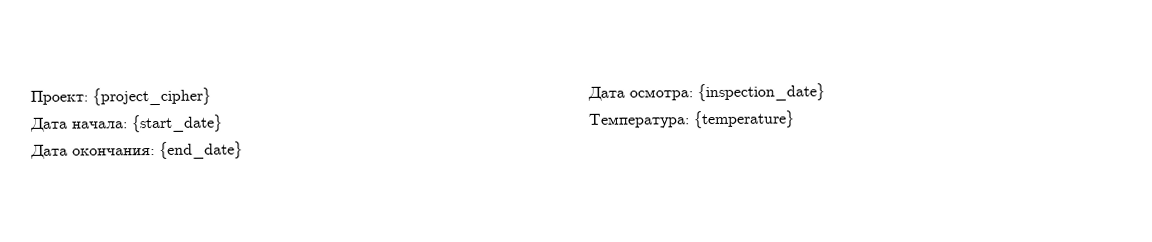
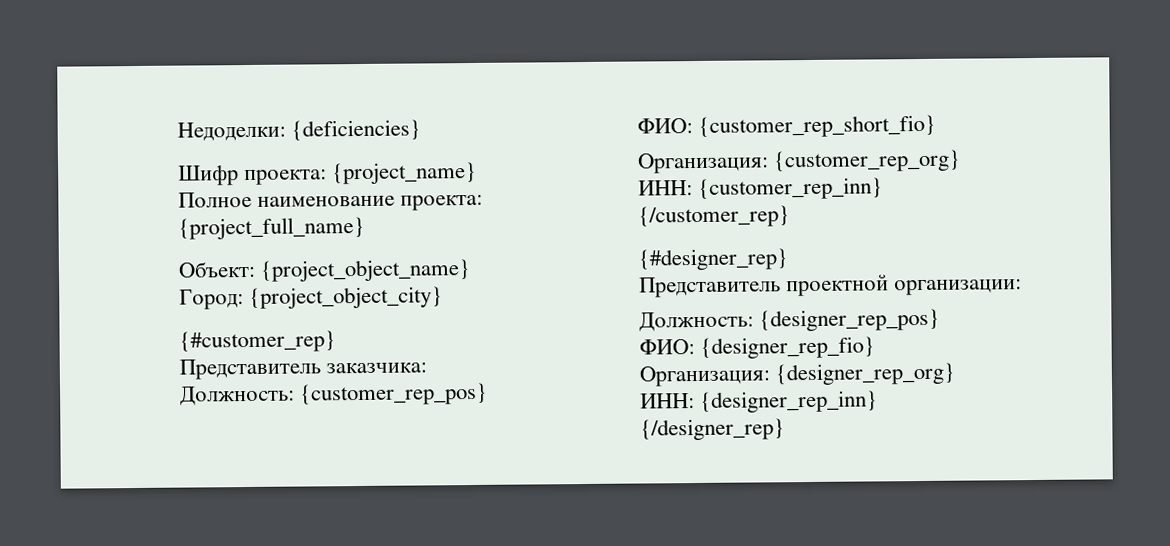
- Проект: {project_cipher}
- Дата начала: {start_date}
- Дата окончания: {end_date}
- Дата осмотра: {inspection_date}
- Температура: {temperature}
+ Недоделки: {deficiencies}
+ Шифр проекта: {project_name}
+ Полное наименование проекта: {project_full_name}
+ Объект: {project_object_name}
+ Город: {project_object_city}
+ {#customer_rep}
+ Представитель заказчика:
+ Должность: {customer_rep_pos}
+ ФИО: {customer_rep_short_fio}
+ Организация: {customer_rep_org}
+ ИНН: {customer_rep_inn}
+ {/customer_rep}
+ {#designer_rep}
+ Представитель проектной организации:
+ Должность: {designer_rep_pos}
+ ФИО: {designer_rep_fio}
+ Организация: {designer_rep_org}
+ ИНН: {designer_rep_inn}
+ {/designer_rep}

